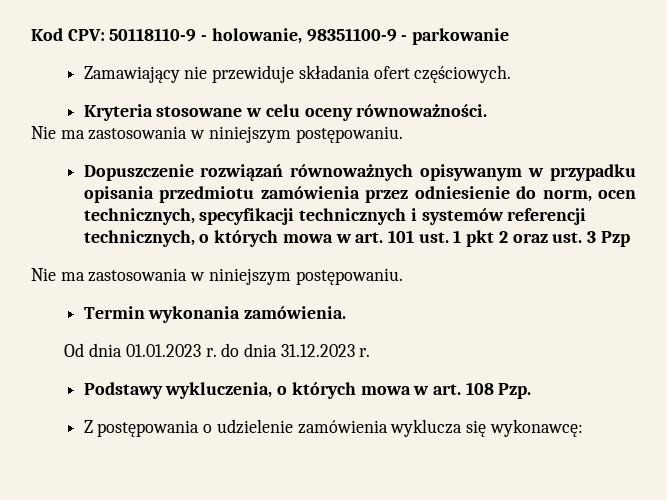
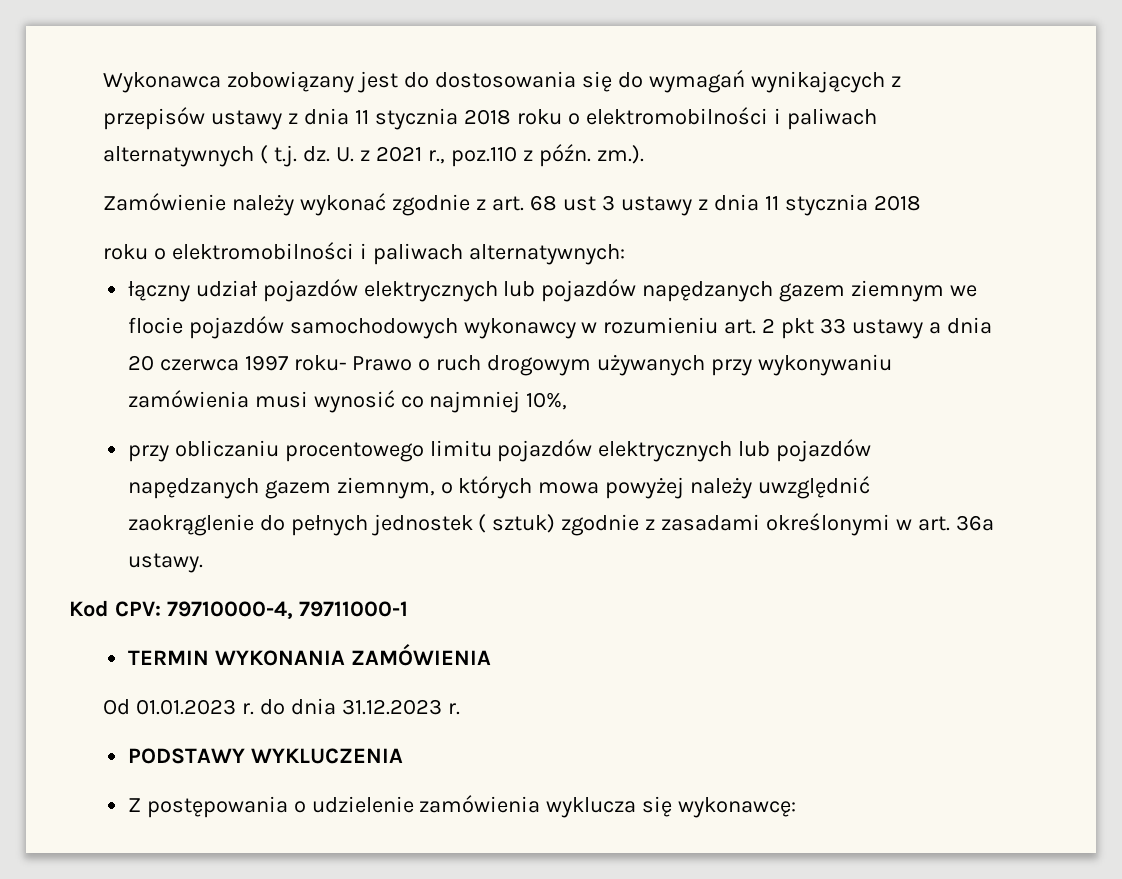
- Kod CPV: 50118110-9 - holowanie, 98351100-9 - parkowanie
- Zamawiający nie przewiduje składania ofert częściowych.
- Kryteria stosowane w celu oceny równoważności.
- Nie ma zastosowania w niniejszym postępowaniu.
- Dopuszczenie rozwiązań równoważnych opisywanym w przypadku opisania przedmiotu zamówienia przez odniesienie do norm, ocen technicznych, specyfikacji technicznych i systemów referencji technicznych, o których mowa w art. 101 ust. 1 pkt 2 oraz ust. 3 Pzp
- Nie ma zastosowania w niniejszym postępowaniu.
- Termin wykonania zamówienia.
+ Wykonawca zobowiązany jest do dostosowania się do wymagań wynikających z przepisów ustawy z dnia 11 stycznia 2018 roku o elektromobilności i paliwach alternatywnych ( t.j. dz. U. z 2021 r., poz.110 z późn. zm.).
+ Zamówienie należy wykonać zgodnie z art. 68 ust 3 ustawy z dnia 11 stycznia 2018
+ roku o elektromobilności i paliwach alternatywnych:
+ łączny udział pojazdów elektrycznych lub pojazdów napędzanych gazem ziemnym we flocie pojazdów samochodowych wykonawcy w rozumieniu art. 2 pkt 33 ustawy a dnia 20 czerwca 1997 roku- Prawo o ruch drogowym używanych przy wykonywaniu zamówienia musi wynosić co najmniej 10%,
+ przy obliczaniu procentowego limitu pojazdów elektrycznych lub pojazdów napędzanych gazem ziemnym, o których mowa powyżej należy uwzględnić zaokrąglenie do pełnych jednostek ( sztuk) zgodnie z zasadami określonymi w art. 36a ustawy.
+ Kod CPV: 79710000-4, 79711000-1
+ TERMIN WYKONANIA ZAMÓWIENIA
- Od dnia 01.01.2023 r. do dnia 31.12.2023 r.
+ Od 01.01.2023 r. do dnia 31.12.2023 r.
- Podstawy wykluczenia, o których mowa w art. 108 Pzp.
+ PODSTAWY WYKLUCZENIA

